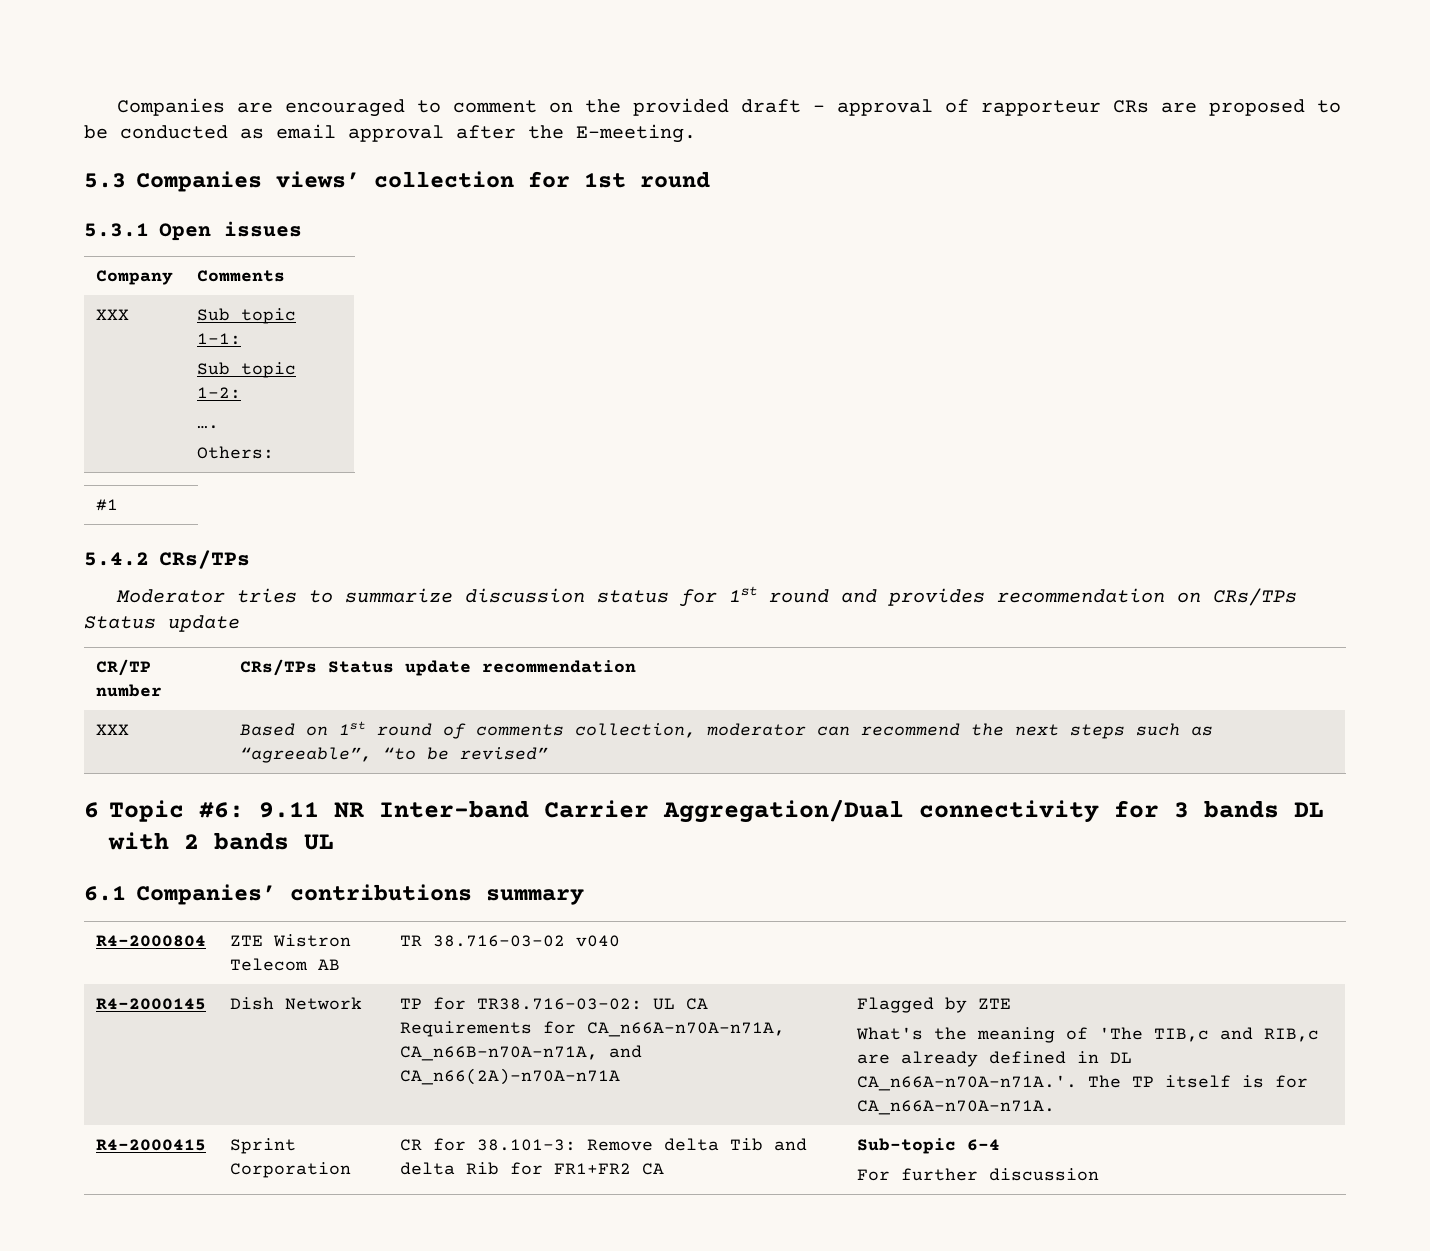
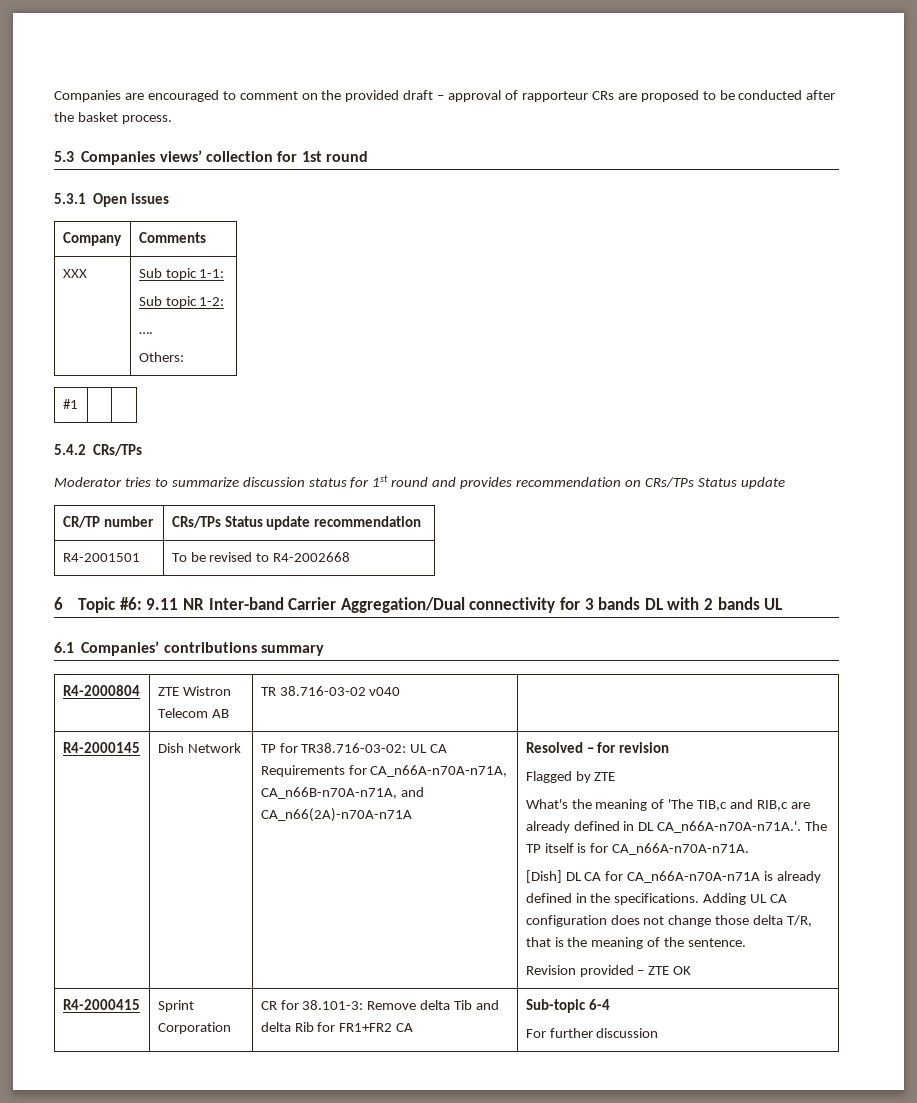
- Companies are encouraged to comment on the provided draft – approval of rapporteur CRs are proposed to be conducted as email approval after the E-meeting.
+ Companies are encouraged to comment on the provided draft – approval of rapporteur CRs are proposed to be conducted after the basket process.
- XXX | Based on 1st round of comments collection, moderator can recommend the next steps such as “agreeable”, “to be revised”
+ R4-2001501 | To be revised to R4-2002668
+ Resolved – for revision
+ [Dish] DL CA for CA_n66A-n70A-n71A is already defined in the specifications. Adding UL CA configuration does not change those delta T/R, that is the meaning of the sentence.
+ Revision provided – ZTE OK

